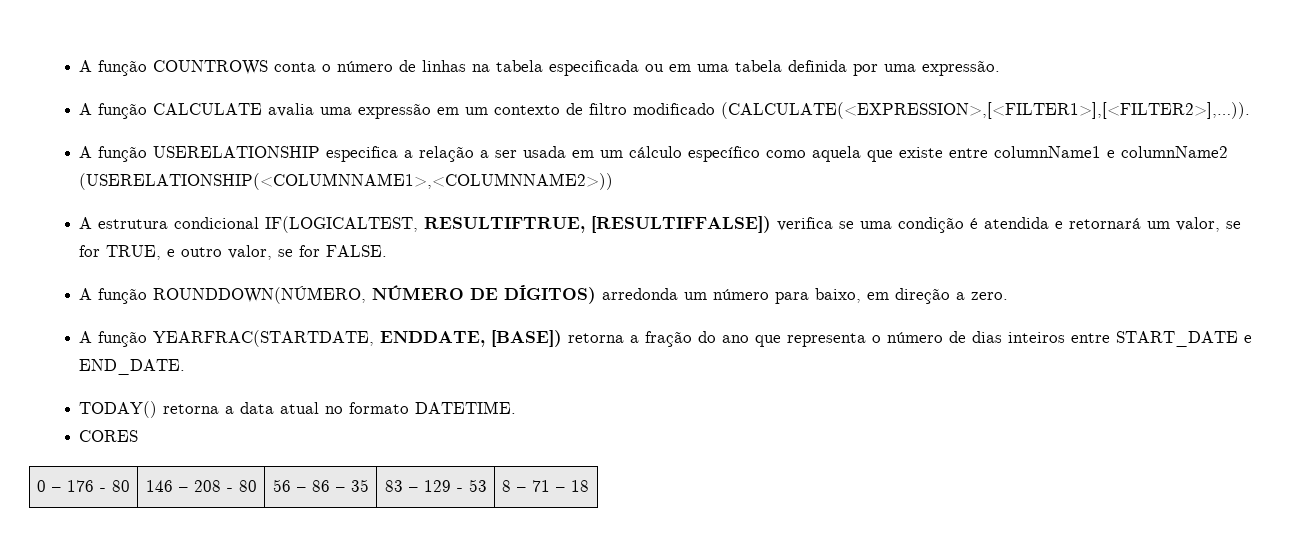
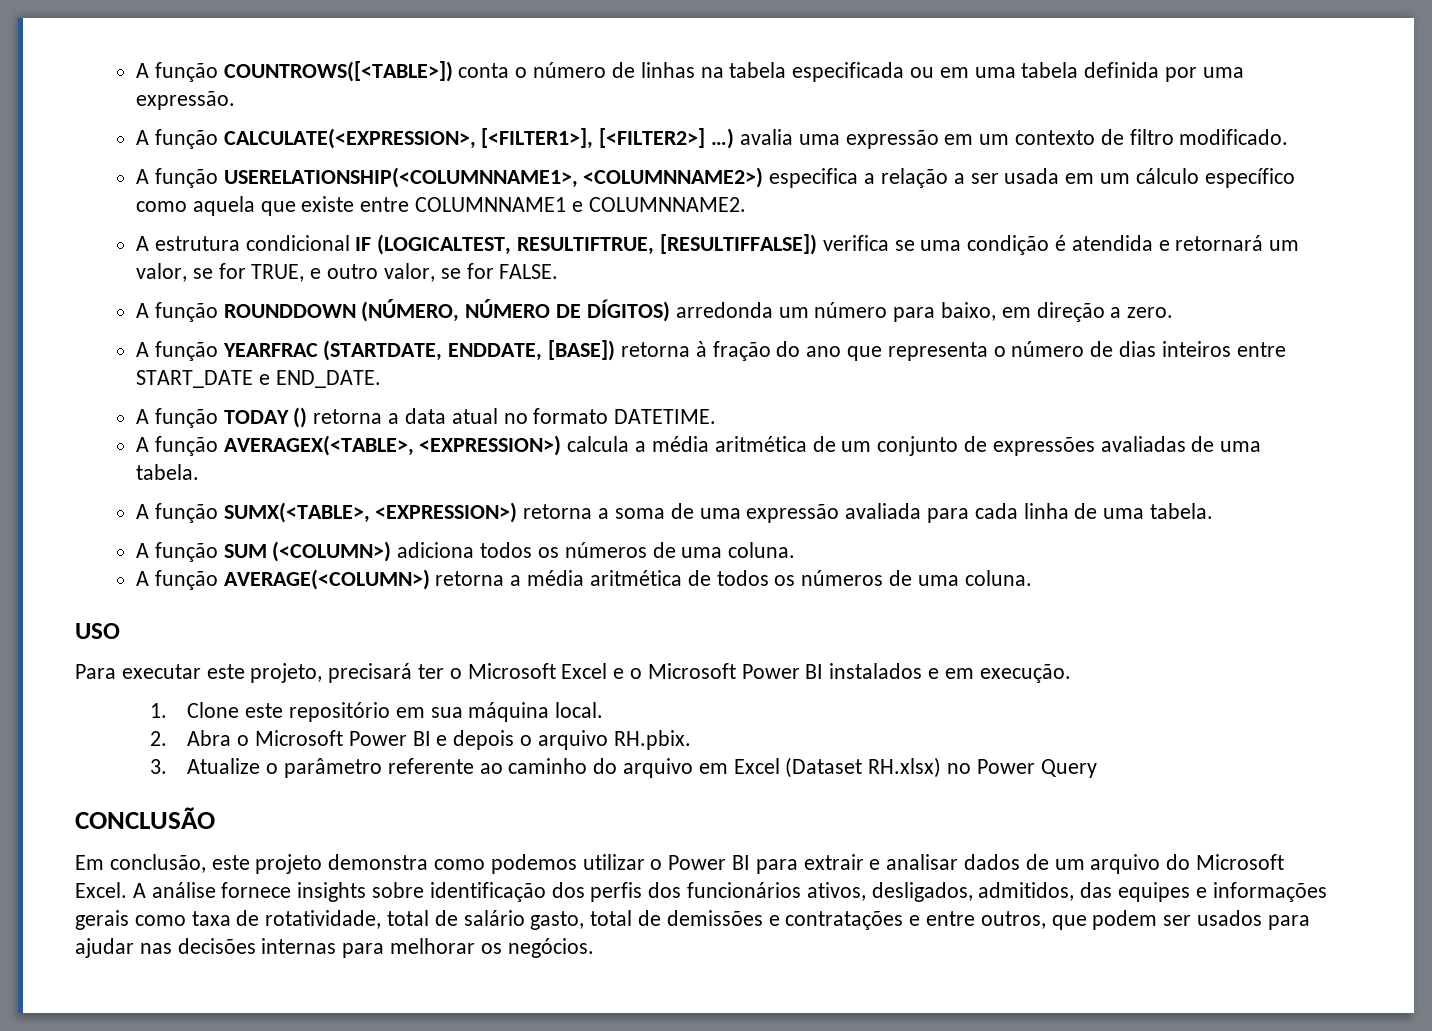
- A função COUNTROWS conta o número de linhas na tabela especificada ou em uma tabela definida por uma expressão.
+ A função COUNTROWS([<TABLE>]) conta o número de linhas na tabela especificada ou em uma tabela definida por uma expressão.
- A função CALCULATE avalia uma expressão em um contexto de filtro modificado (CALCULATE(<EXPRESSION>,[<FILTER1>],[<FILTER2>],…)).
- A função USERELATIONSHIP especifica a relação a ser usada em um cálculo específico como aquela que existe entre columnName1 e columnName2 (USERELATIONSHIP(<COLUMNNAME1>,<COLUMNNAME2>))
+ A função CALCULATE(<EXPRESSION>, [<FILTER1>], [<FILTER2>] …) avalia uma expressão em um contexto de filtro modificado.
+ A função USERELATIONSHIP(<COLUMNNAME1>, <COLUMNNAME2>) especifica a relação a ser usada em um cálculo específico como aquela que existe entre COLUMNNAME1 e COLUMNNAME2.
- A estrutura condicional IF(LOGICALTEST, RESULTIFTRUE, [RESULTIFFALSE]) verifica se uma condição é atendida e retornará um valor, se for TRUE, e outro valor, se for FALSE.
+ A estrutura condicional IF (LOGICALTEST, RESULTIFTRUE, [RESULTIFFALSE]) verifica se uma condição é atendida e retornará um valor, se for TRUE, e outro valor, se for FALSE.
- A função ROUNDDOWN(NÚMERO, NÚMERO DE DÍGITOS) arredonda um número para baixo, em direção a zero.
+ A função ROUNDDOWN (NÚMERO, NÚMERO DE DÍGITOS) arredonda um número para baixo, em direção a zero.
- A função YEARFRAC(STARTDATE, ENDDATE, [BASE]) retorna a fração do ano que representa o número de dias inteiros entre START_DATE e END_DATE.
+ A função YEARFRAC (STARTDATE, ENDDATE, [BASE]) retorna à fração do ano que representa o número de dias inteiros entre START_DATE e END_DATE.
- TODAY() retorna a data atual no formato DATETIME.
+ A função TODAY () retorna a data atual no formato DATETIME.
- CORES
- 0 – 176 - 80 | 146 – 208 - 80 | 56 – 86 – 35 | 83 – 129 - 53 | 8 – 71 – 18
+ A função AVERAGEX(<TABLE>, <EXPRESSION>) calcula a média aritmética de um conjunto de expressões avaliadas de uma tabela.
+ A função SUMX(<TABLE>, <EXPRESSION>) retorna a soma de uma expressão avaliada para cada linha de uma tabela.
+ A função SUM (<COLUMN>) adiciona todos os números de uma coluna.
+ A função AVERAGE(<COLUMN>) retorna a média aritmética de todos os números de uma coluna.
+ USO
+ Para executar este projeto, precisará ter o Microsoft Excel e o Microsoft Power BI instalados e em execução.
+ 1. Clone este repositório em sua máquina local.
+ 2. Abra o Microsoft Power BI e depois o arquivo RH.pbix.
+ 3. Atualize o parâmetro referente ao caminho do arquivo em Excel (Dataset RH.xlsx) no Power Query
+ CONCLUSÃO
+ Em conclusão, este projeto demonstra como podemos utilizar o Power BI para extrair e analisar dados de um arquivo do Microsoft Excel. A análise fornece insights sobre identificação dos perfis dos funcionários ativos, desligados, admitidos, das equipes e informações gerais como taxa de rotatividade, total de salário gasto, total de demissões e contratações e entre outros, que podem ser usados para ajudar nas decisões internas para melhorar os negócios.

